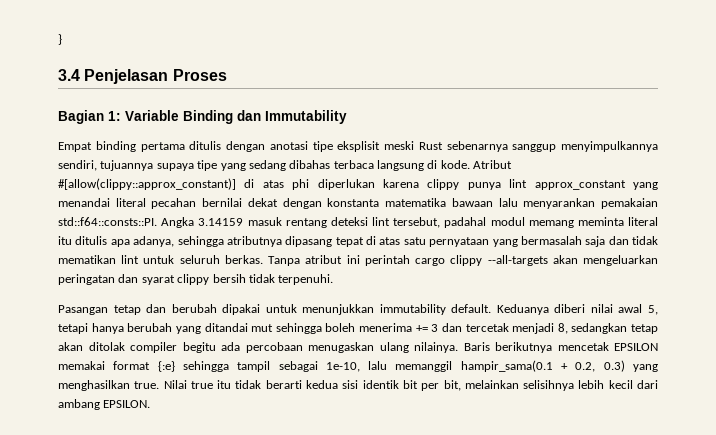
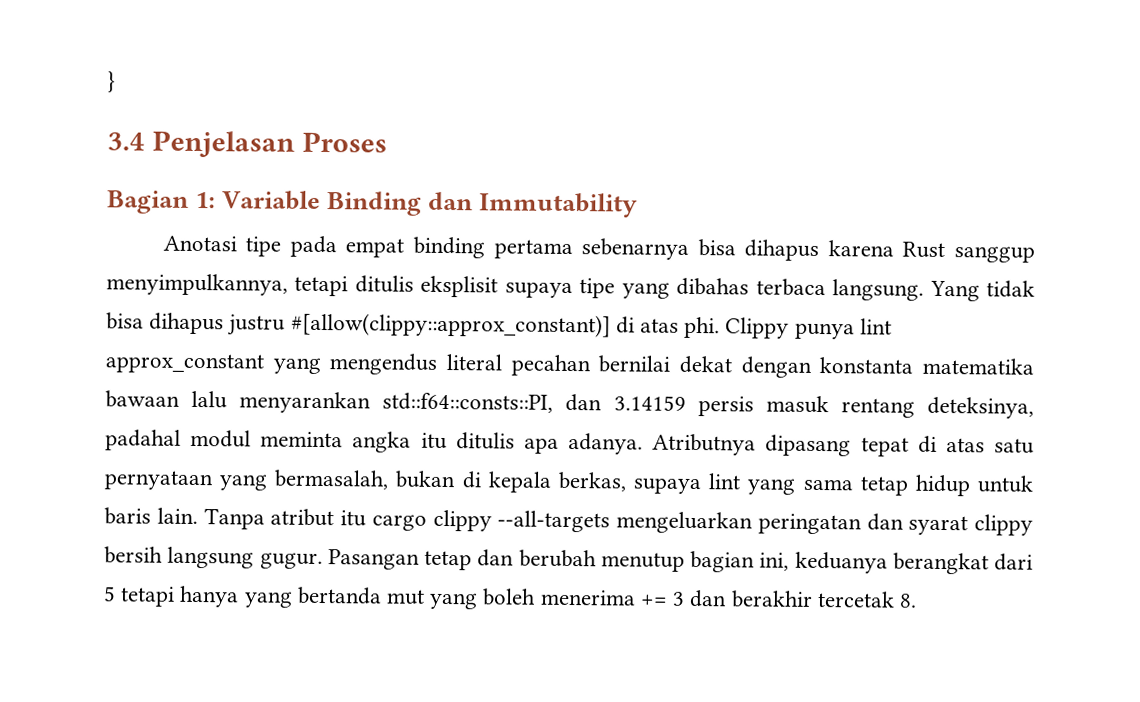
- Empat binding pertama ditulis dengan anotasi tipe eksplisit meski Rust sebenarnya sanggup menyimpulkannya sendiri, tujuannya supaya tipe yang sedang dibahas terbaca langsung di kode. Atribut #[allow(clippy::approx_constant)] di atas phi diperlukan karena clippy punya lint approx_constant yang menandai literal pecahan bernilai dekat dengan konstanta matematika bawaan lalu menyarankan pemakaian std::f64::consts::PI. Angka 3.14159 masuk rentang deteksi lint tersebut, padahal modul memang meminta literal itu ditulis apa adanya, sehingga atributnya dipasang tepat di atas satu pernyataan yang bermasalah saja dan tidak mematikan lint untuk seluruh berkas. Tanpa atribut ini perintah cargo clippy --all-targets akan mengeluarkan peringatan dan syarat clippy bersih tidak terpenuhi.
- Pasangan tetap dan berubah dipakai untuk menunjukkan immutability default. Keduanya diberi nilai awal 5, tetapi hanya berubah yang ditandai mut sehingga boleh menerima += 3 dan tercetak menjadi 8, sedangkan tetap akan ditolak compiler begitu ada percobaan menugaskan ulang nilainya. Baris berikutnya mencetak EPSILON memakai format {:e} sehingga tampil sebagai 1e-10, lalu memanggil hampir_sama(0.1 + 0.2, 0.3) yang menghasilkan true. Nilai true itu tidak berarti kedua sisi identik bit per bit, melainkan selisihnya lebih kecil dari ambang EPSILON.
+ Anotasi tipe pada empat binding pertama sebenarnya bisa dihapus karena Rust sanggup menyimpulkannya, tetapi ditulis eksplisit supaya tipe yang dibahas terbaca langsung. Yang tidak bisa dihapus justru #[allow(clippy::approx_constant)] di atas phi. Clippy punya lint approx_constant yang mengendus literal pecahan bernilai dekat dengan konstanta matematika bawaan lalu menyarankan std::f64::consts::PI, dan 3.14159 persis masuk rentang deteksinya, padahal modul meminta angka itu ditulis apa adanya. Atributnya dipasang tepat di atas satu pernyataan yang bermasalah, bukan di kepala berkas, supaya lint yang sama tetap hidup untuk baris lain. Tanpa atribut itu cargo clippy --all-targets mengeluarkan peringatan dan syarat clippy bersih langsung gugur. Pasangan tetap dan berubah menutup bagian ini, keduanya berangkat dari 5 tetapi hanya yang bertanda mut yang boleh menerima += 3 dan berakhir tercetak 8.

